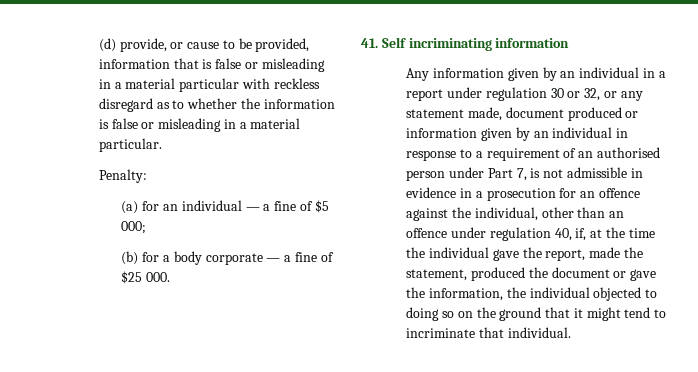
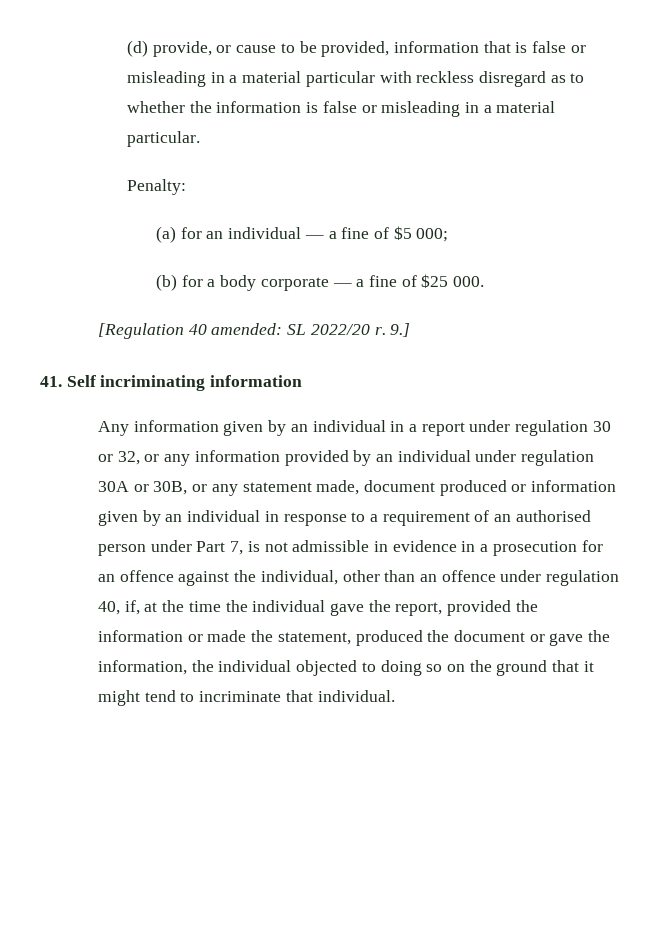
+ [Regulation 40 amended: SL 2022/20 r. 9.]
- Any information given by an individual in a report under regulation 30 or 32, or any statement made, document produced or information given by an individual in response to a requirement of an authorised person under Part 7, is not admissible in evidence in a prosecution for an offence against the individual, other than an offence under regulation 40, if, at the time the individual gave the report, made the statement, produced the document or gave the information, the individual objected to doing so on the ground that it might tend to incriminate that individual.
+ Any information given by an individual in a report under regulation 30 or 32, or any information provided by an individual under regulation 30A or 30B, or any statement made, document produced or information given by an individual in response to a requirement of an authorised person under Part 7, is not admissible in evidence in a prosecution for an offence against the individual, other than an offence under regulation 40, if, at the time the individual gave the report, provided the information or made the statement, produced the document or gave the information, the individual objected to doing so on the ground that it might tend to incriminate that individual.

